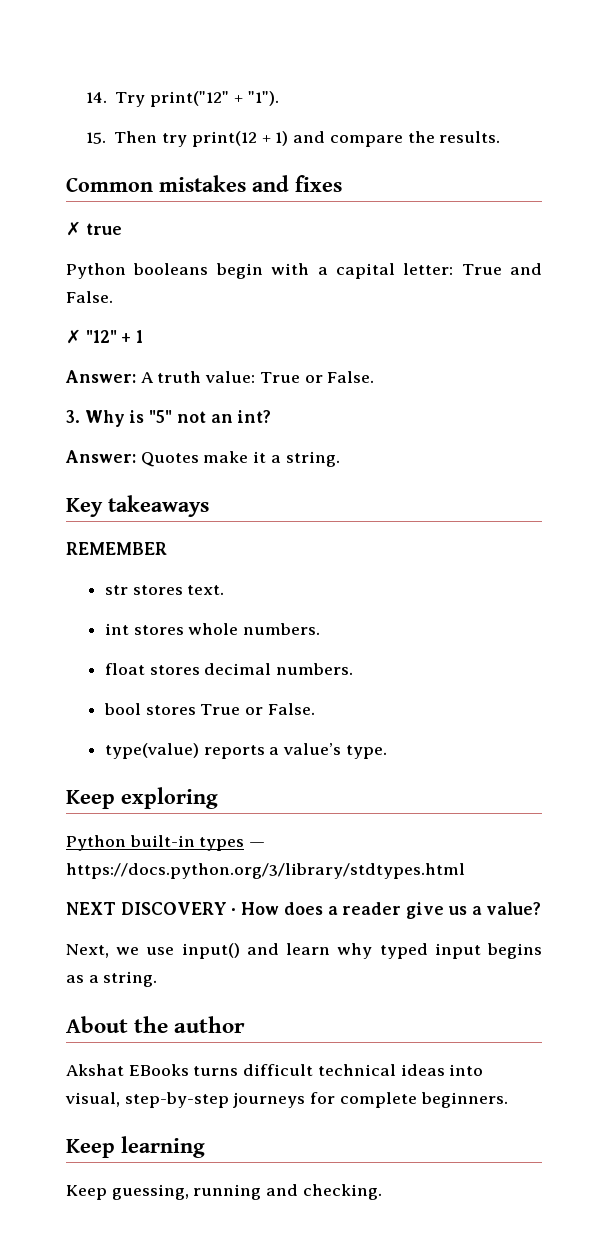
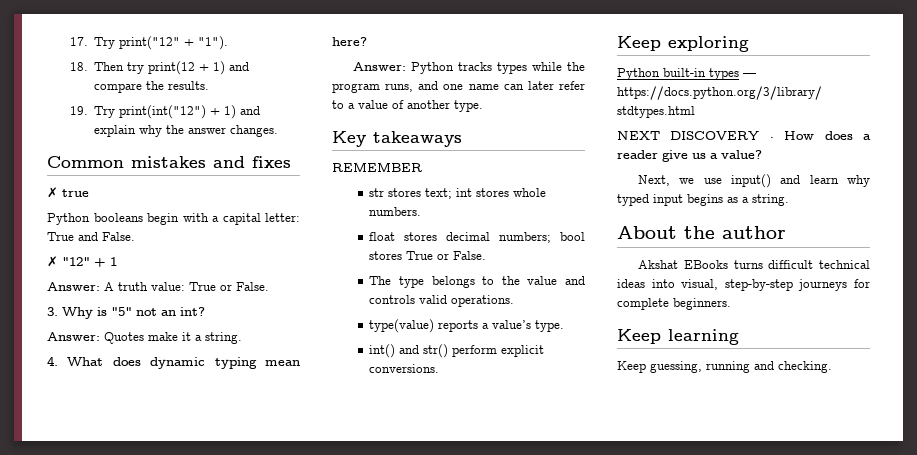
- 14. Try print("12" + "1").
+ 17. Try print("12" + "1").
- 15. Then try print(12 + 1) and compare the results.
+ 18. Then try print(12 + 1) and compare the results.
+ 19. Try print(int("12") + 1) and explain why the answer changes.
+ 4. What does dynamic typing mean here?
+ Answer: Python tracks types while the program runs, and one name can later refer to a value of another type.
- str stores text.
- int stores whole numbers.
+ str stores text; int stores whole numbers.
- float stores decimal numbers.
- bool stores True or False.
+ float stores decimal numbers; bool stores True or False.
+ The type belongs to the value and controls valid operations.
+ int() and str() perform explicit conversions.

